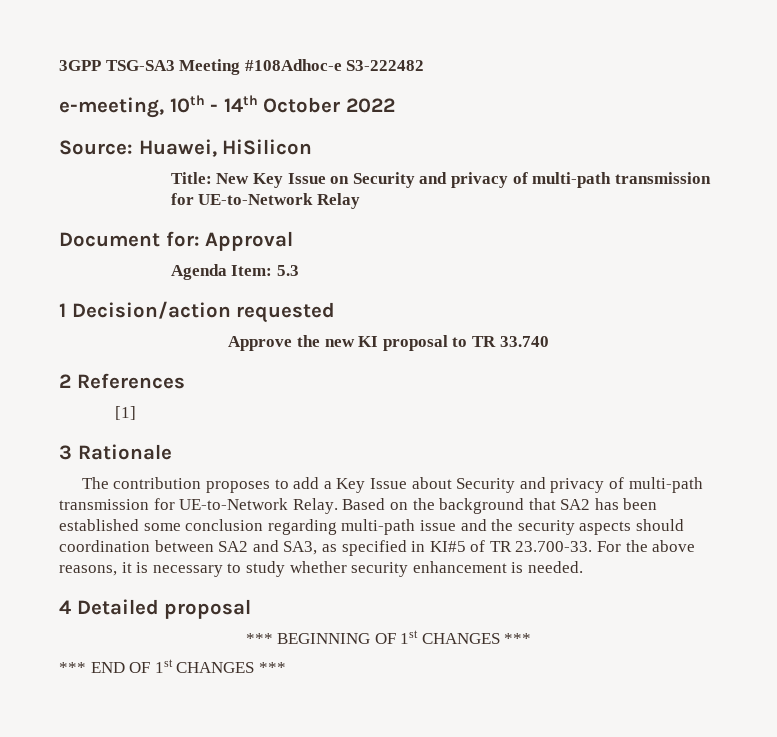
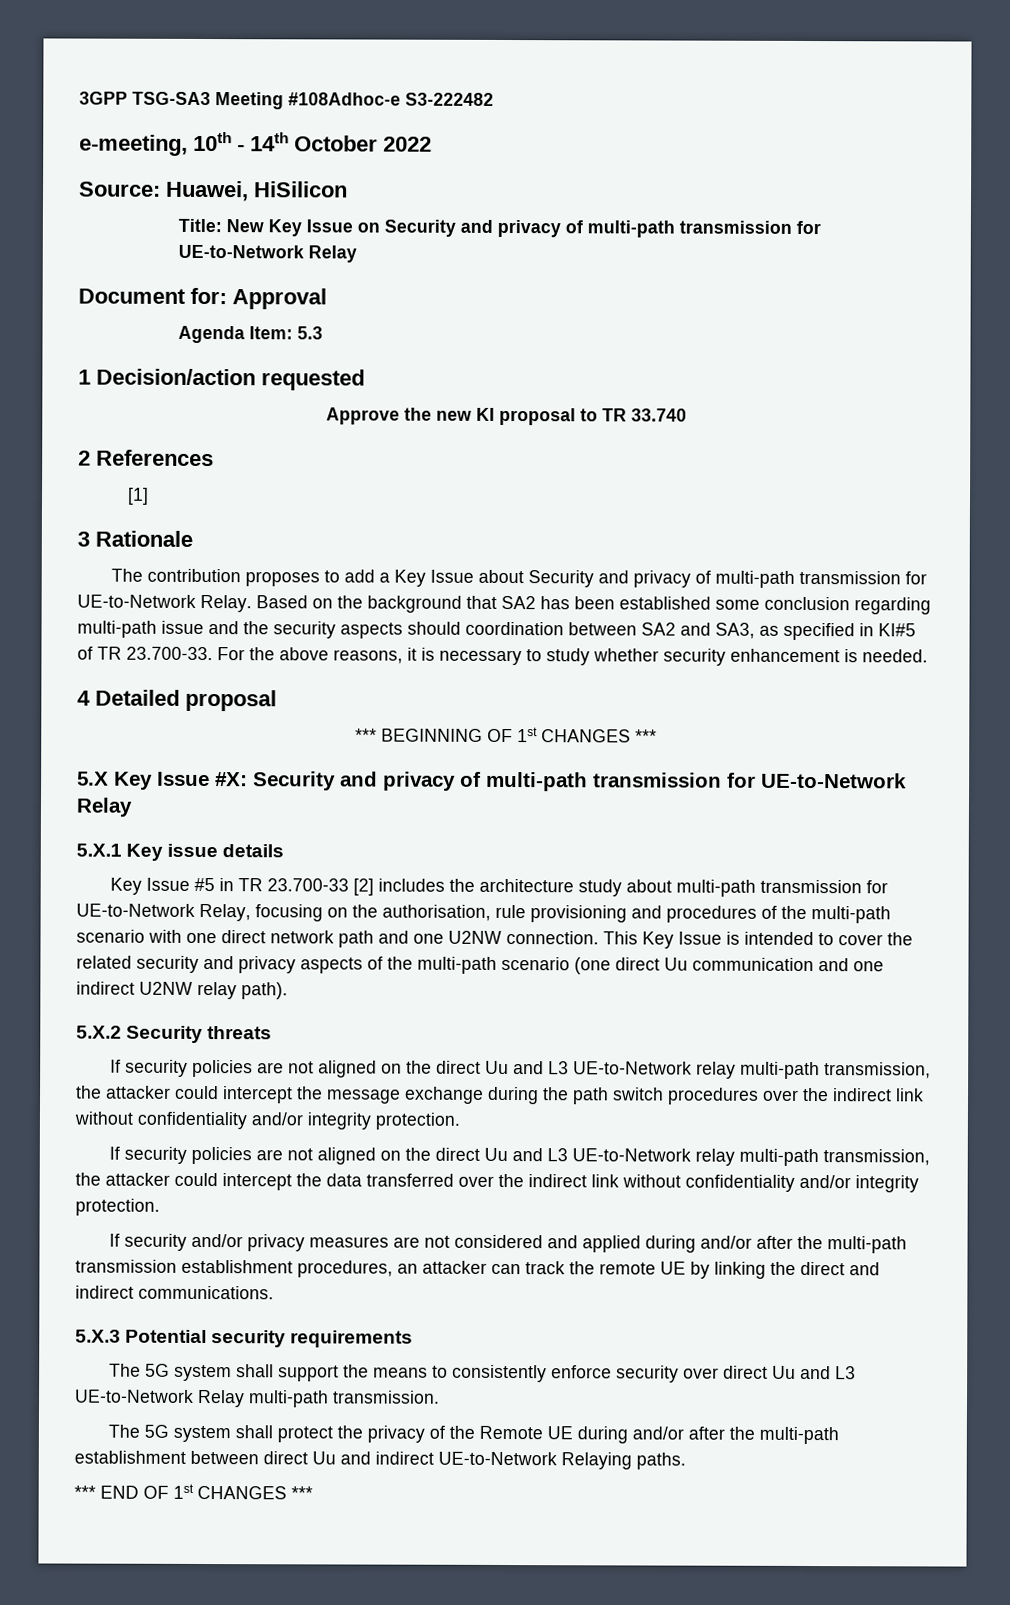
+ 5.X Key Issue #X: Security and privacy of multi-path transmission for UE-to-Network Relay
+ 5.X.1 Key issue details
+ Key Issue #5 in TR 23.700-33 [2] includes the architecture study about multi-path transmission for UE-to-Network Relay, focusing on the authorisation, rule provisioning and procedures of the multi-path scenario with one direct network path and one U2NW connection. This Key Issue is intended to cover the related security and privacy aspects of the multi-path scenario (one direct Uu communication and one indirect U2NW relay path).
+ 5.X.2 Security threats
+ If security policies are not aligned on the direct Uu and L3 UE-to-Network relay multi-path transmission, the attacker could intercept the message exchange during the path switch procedures over the indirect link without confidentiality and/or integrity protection.
+ If security policies are not aligned on the direct Uu and L3 UE-to-Network relay multi-path transmission, the attacker could intercept the data transferred over the indirect link without confidentiality and/or integrity protection.
+ If security and/or privacy measures are not considered and applied during and/or after the multi-path transmission establishment procedures, an attacker can track the remote UE by linking the direct and indirect communications.
+ 5.X.3 Potential security requirements
+ The 5G system shall support the means to consistently enforce security over direct Uu and L3 UE-to-Network Relay multi-path transmission.
+ The 5G system shall protect the privacy of the Remote UE during and/or after the multi-path establishment between direct Uu and indirect UE-to-Network Relaying paths.

